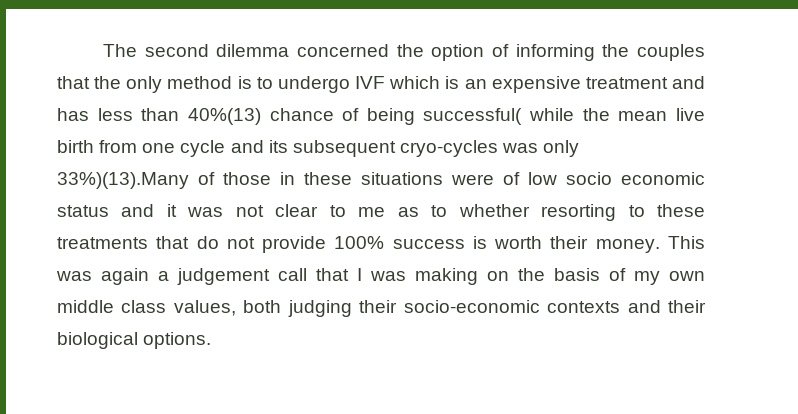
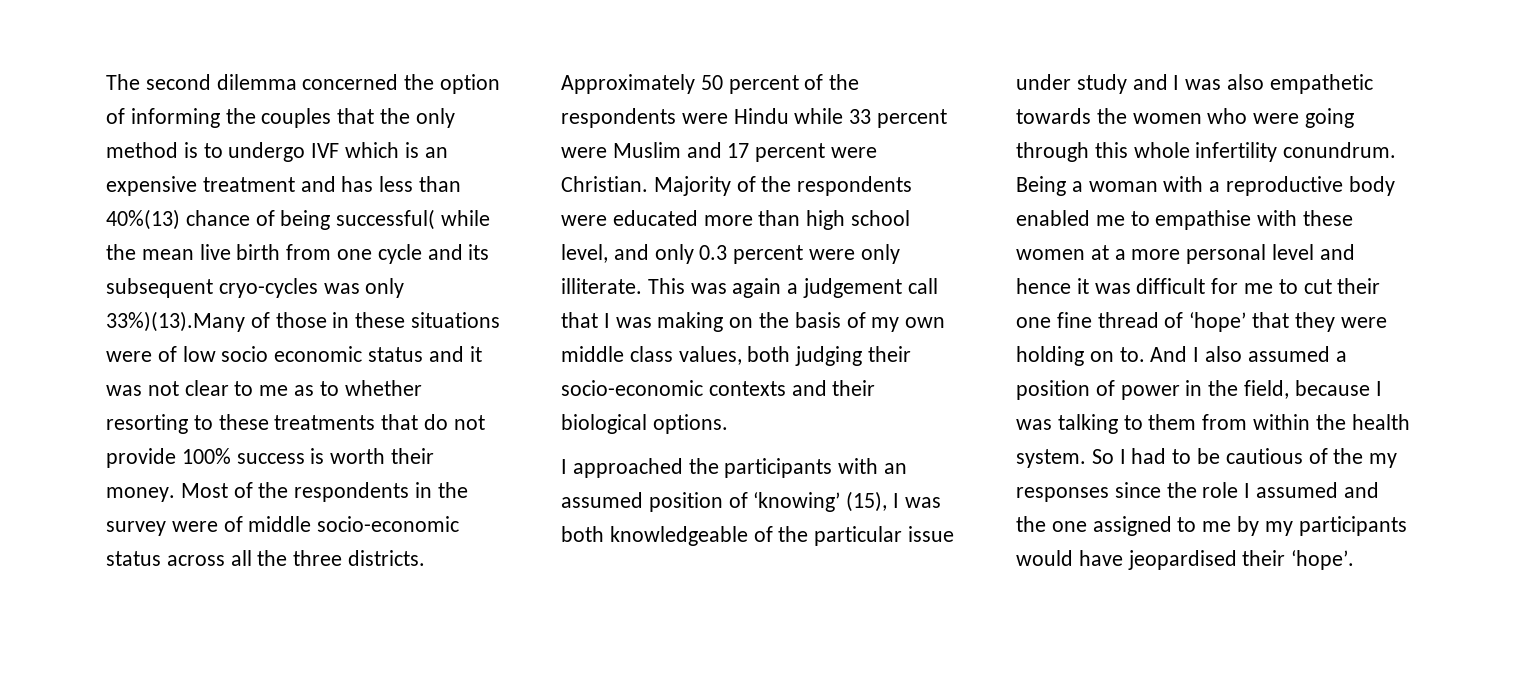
+ Most of the respondents in the survey were of middle socio-economic status across all the three districts. Approximately 50 percent of the respondents were Hindu while 33 percent were Muslim and 17 percent were Christian. Majority of the respondents were educated more than high school level, and only 0.3 percent were only illiterate.
+ I approached the participants with an assumed position of ‘knowing’ (15), I was both knowledgeable of the particular issue under study and I was also empathetic towards the women who were going through this whole infertility conundrum. Being a woman with a reproductive body enabled me to empathise with these women at a more personal level and hence it was difficult for me to cut their one fine thread of ‘hope’ that they were holding on to. And I also assumed a position of power in the field, because I was talking to them from within the health system. So I had to be cautious of the my responses since the role I assumed and the one assigned to me by my participants would have jeopardised their ‘hope’.

